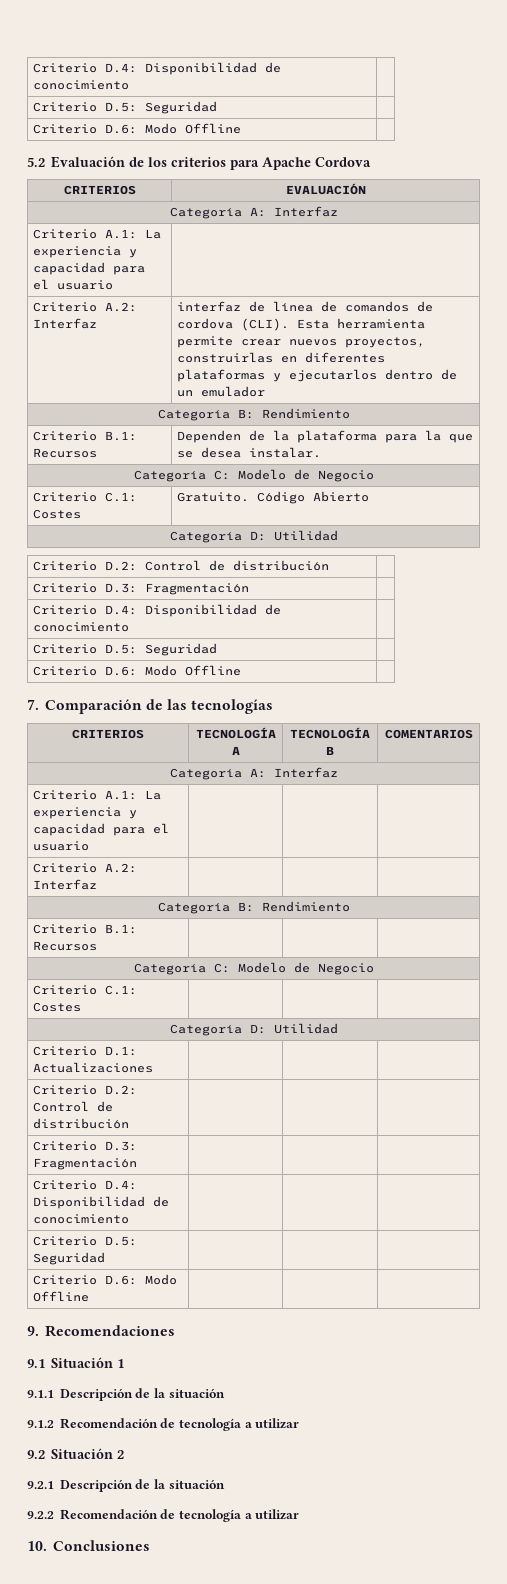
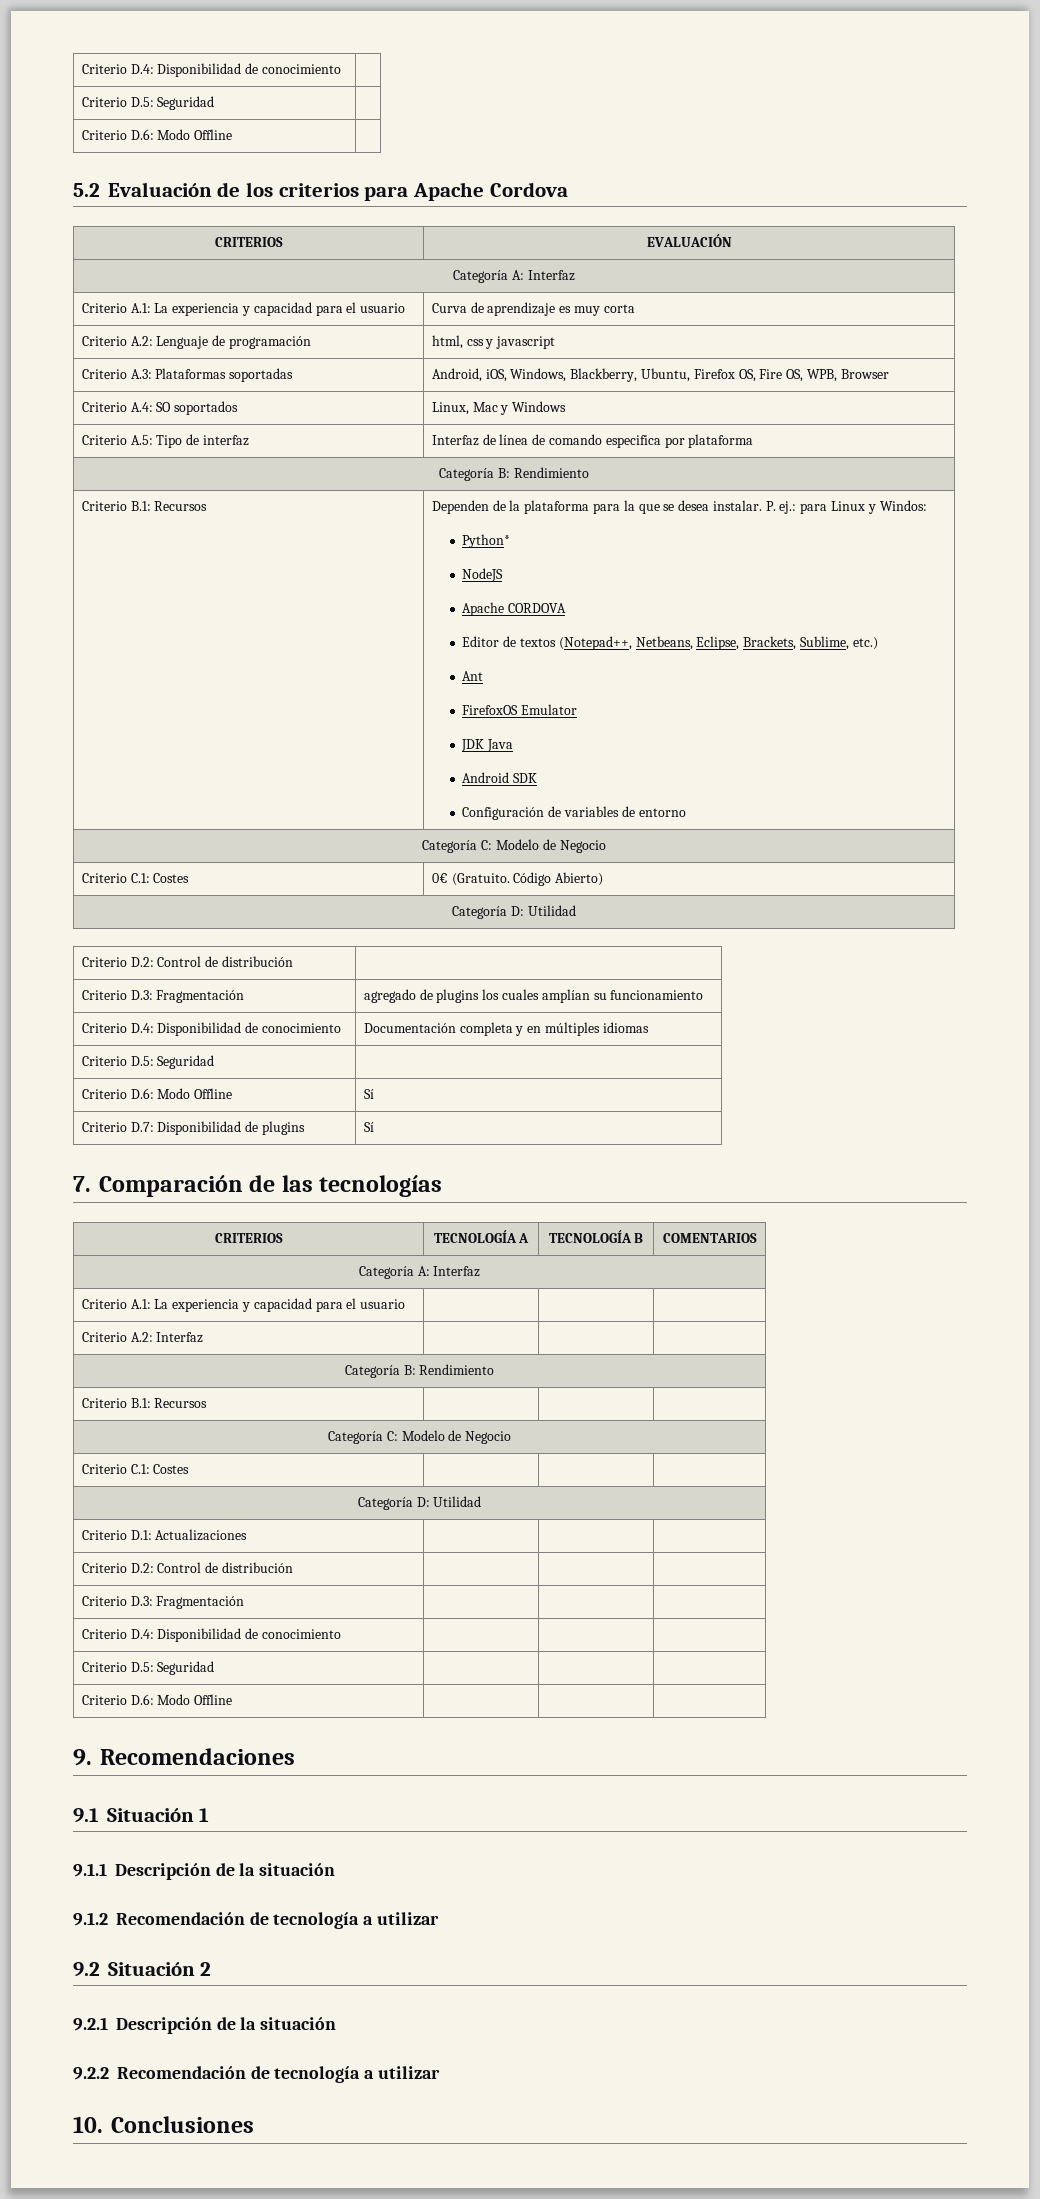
  CRITERIOS | EVALUACIÓN
  Categoría A: Interfaz
- Criterio A.1: La experiencia y capacidad para el usuario |
- Criterio A.2: Interfaz | interfaz de línea de comandos de cordova (CLI). Esta herramienta permite crear nuevos proyectos, construirlas en diferentes plataformas y ejecutarlos dentro de un emulador
+ Criterio A.1: La experiencia y capacidad para el usuario | Curva de aprendizaje es muy corta
+ Criterio A.2: Lenguaje de programación | html, css y javascript
+ Criterio A.3: Plataformas soportadas | Android, iOS, Windows, Blackberry, Ubuntu, Firefox OS, Fire OS, WPB, Browser
+ Criterio A.4: SO soportados | Linux, Mac y Windows
+ Criterio A.5: Tipo de interfaz | Interfaz de línea de comando especifica por plataforma
- Dependen de la plataforma para la que se desea instalar.
+ Dependen de la plataforma para la que se desea instalar. P. ej.: para Linux y Windos:
+ Python*
+ NodeJS
+ Apache CORDOVA
+ Editor de textos (Notepad++, Netbeans, Eclipse, Brackets, Sublime, etc.)
+ Ant
+ FirefoxOS Emulator
+ JDK Java
+ Android SDK
+ Configuración de variables de entorno
  Categoría C: Modelo de Negocio
- Criterio C.1: Costes | Gratuito. Código Abierto
+ Criterio C.1: Costes | 0€ (Gratuito. Código Abierto)
  Categoría D: Utilidad
  Criterio D.2: Control de distribución |
- Criterio D.3: Fragmentación |
- Criterio D.4: Disponibilidad de conocimiento |
+ Criterio D.3: Fragmentación | agregado de plugins los cuales amplían su funcionamiento
+ Criterio D.4: Disponibilidad de conocimiento | Documentación completa y en múltiples idiomas
  Criterio D.5: Seguridad |
- Criterio D.6: Modo Offline |
+ Criterio D.6: Modo Offline | Sí
+ Criterio D.7: Disponibilidad de plugins | Sí

